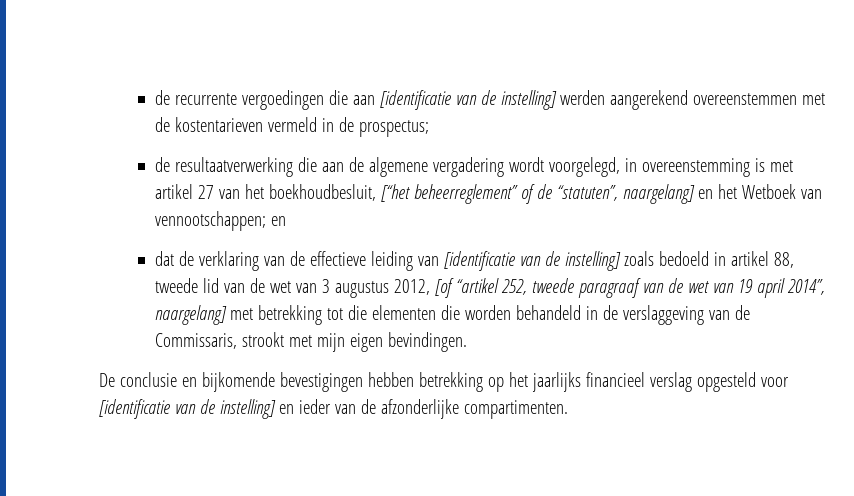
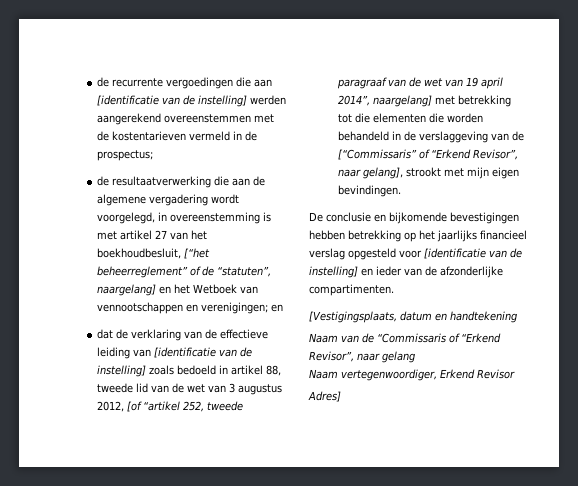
- de resultaatverwerking die aan de algemene vergadering wordt voorgelegd, in overeenstemming is met artikel 27 van het boekhoudbesluit, [“het beheerreglement” of de “statuten”, naargelang] en het Wetboek van vennootschappen; en
+ de resultaatverwerking die aan de algemene vergadering wordt voorgelegd, in overeenstemming is met artikel 27 van het boekhoudbesluit, [“het beheerreglement” of de “statuten”, naargelang] en het Wetboek van vennootschappen en verenigingen; en
- dat de verklaring van de effectieve leiding van [identificatie van de instelling] zoals bedoeld in artikel 88, tweede lid van de wet van 3 augustus 2012, [of “artikel 252, tweede paragraaf van de wet van 19 april 2014”, naargelang] met betrekking tot die elementen die worden behandeld in de verslaggeving van de Commissaris, strookt met mijn eigen bevindingen.
+ dat de verklaring van de effectieve leiding van [identificatie van de instelling] zoals bedoeld in artikel 88, tweede lid van de wet van 3 augustus 2012, [of “artikel 252, tweede paragraaf van de wet van 19 april 2014”, naargelang] met betrekking tot die elementen die worden behandeld in de verslaggeving van de [“Commissaris” of “Erkend Revisor”, naar gelang], strookt met mijn eigen bevindingen.
+ [Vestigingsplaats, datum en handtekening
+ Naam van de “Commissaris of “Erkend Revisor”, naar gelang
+ Naam vertegenwoordiger, Erkend Revisor
+ Adres]

